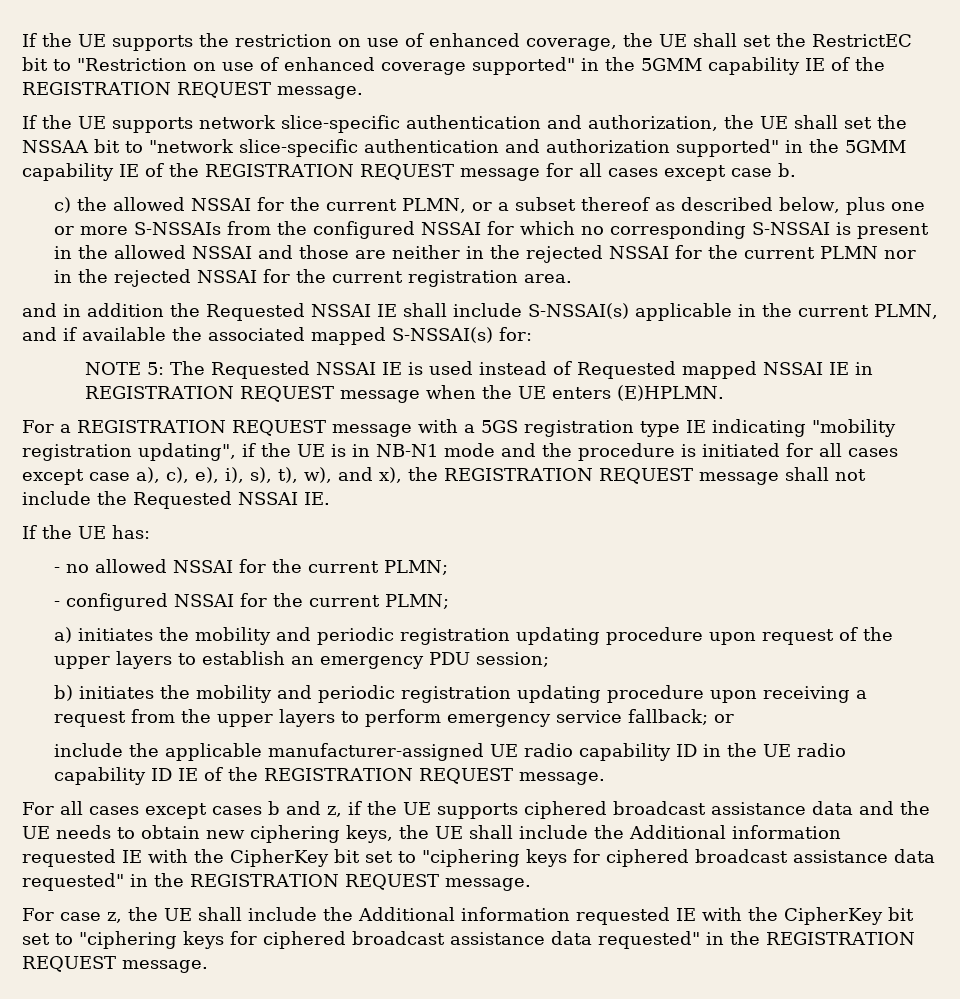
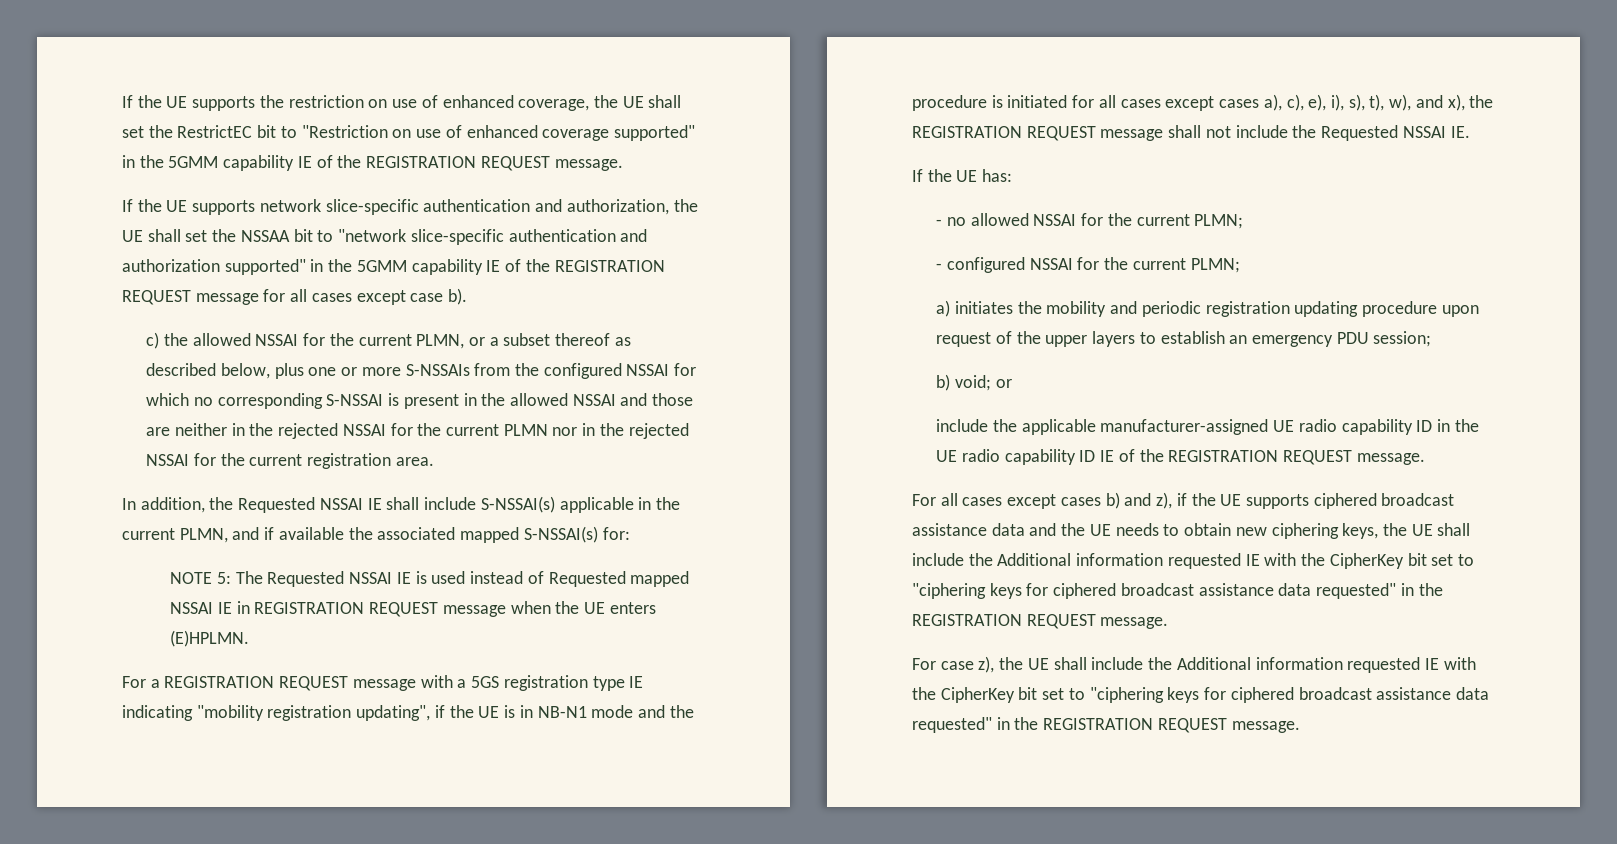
- If the UE supports network slice-specific authentication and authorization, the UE shall set the NSSAA bit to "network slice-specific authentication and authorization supported" in the 5GMM capability IE of the REGISTRATION REQUEST message for all cases except case b.
+ If the UE supports network slice-specific authentication and authorization, the UE shall set the NSSAA bit to "network slice-specific authentication and authorization supported" in the 5GMM capability IE of the REGISTRATION REQUEST message for all cases except case b).
- and in addition the Requested NSSAI IE shall include S-NSSAI(s) applicable in the current PLMN, and if available the associated mapped S-NSSAI(s) for:
+ In addition, the Requested NSSAI IE shall include S-NSSAI(s) applicable in the current PLMN, and if available the associated mapped S-NSSAI(s) for:
- For a REGISTRATION REQUEST message with a 5GS registration type IE indicating "mobility registration updating", if the UE is in NB-N1 mode and the procedure is initiated for all cases except case a), c), e), i), s), t), w), and x), the REGISTRATION REQUEST message shall not include the Requested NSSAI IE.
+ For a REGISTRATION REQUEST message with a 5GS registration type IE indicating "mobility registration updating", if the UE is in NB-N1 mode and the procedure is initiated for all cases except cases a), c), e), i), s), t), w), and x), the REGISTRATION REQUEST message shall not include the Requested NSSAI IE.
- b) initiates the mobility and periodic registration updating procedure upon receiving a request from the upper layers to perform emergency service fallback; or
+ b) void; or
- For all cases except cases b and z, if the UE supports ciphered broadcast assistance data and the UE needs to obtain new ciphering keys, the UE shall include the Additional information requested IE with the CipherKey bit set to "ciphering keys for ciphered broadcast assistance data requested" in the REGISTRATION REQUEST message.
+ For all cases except cases b) and z), if the UE supports ciphered broadcast assistance data and the UE needs to obtain new ciphering keys, the UE shall include the Additional information requested IE with the CipherKey bit set to "ciphering keys for ciphered broadcast assistance data requested" in the REGISTRATION REQUEST message.
- For case z, the UE shall include the Additional information requested IE with the CipherKey bit set to "ciphering keys for ciphered broadcast assistance data requested" in the REGISTRATION REQUEST message.
+ For case z), the UE shall include the Additional information requested IE with the CipherKey bit set to "ciphering keys for ciphered broadcast assistance data requested" in the REGISTRATION REQUEST message.

